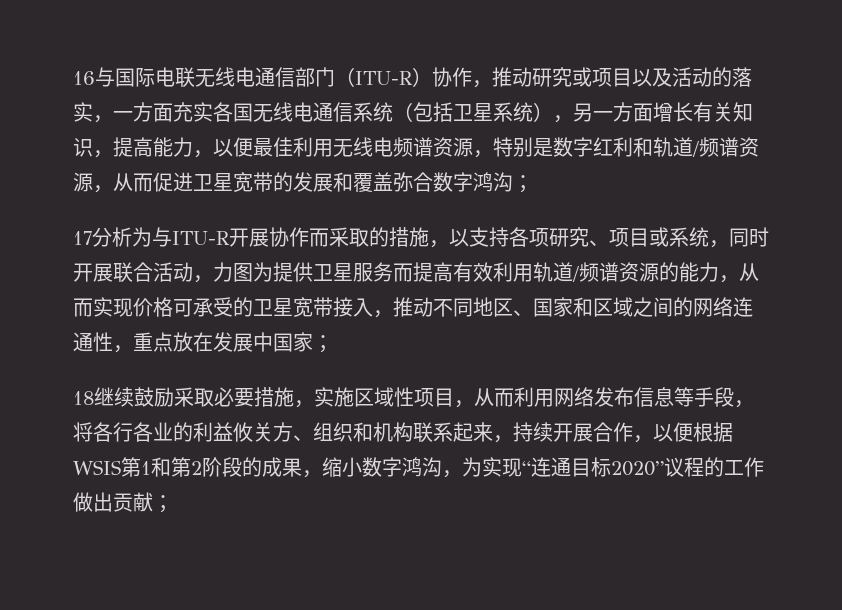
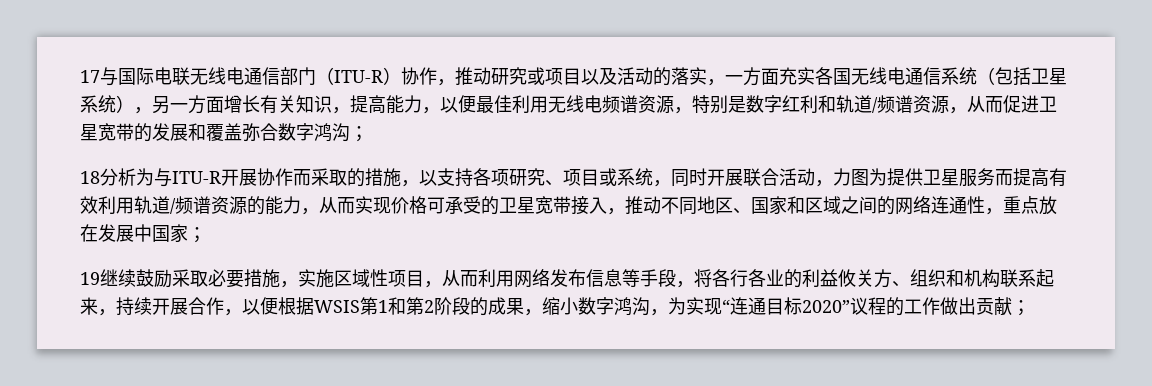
- 16与国际电联无线电通信部门（ITU-R）协作，推动研究或项目以及活动的落实，一方面充实各国无线电通信系统（包括卫星系统），另一方面增长有关知识，提高能力，以便最佳利用无线电频谱资源，特别是数字红利和轨道/频谱资源，从而促进卫星宽带的发展和覆盖弥合数字鸿沟；
+ 17与国际电联无线电通信部门（ITU-R）协作，推动研究或项目以及活动的落实，一方面充实各国无线电通信系统（包括卫星系统），另一方面增长有关知识，提高能力，以便最佳利用无线电频谱资源，特别是数字红利和轨道/频谱资源，从而促进卫星宽带的发展和覆盖弥合数字鸿沟；
- 17分析为与ITU-R开展协作而采取的措施，以支持各项研究、项目或系统，同时开展联合活动，力图为提供卫星服务而提高有效利用轨道/频谱资源的能力，从而实现价格可承受的卫星宽带接入，推动不同地区、国家和区域之间的网络连通性，重点放在发展中国家；
+ 18分析为与ITU-R开展协作而采取的措施，以支持各项研究、项目或系统，同时开展联合活动，力图为提供卫星服务而提高有效利用轨道/频谱资源的能力，从而实现价格可承受的卫星宽带接入，推动不同地区、国家和区域之间的网络连通性，重点放在发展中国家；
- 18继续鼓励采取必要措施，实施区域性项目，从而利用网络发布信息等手段，将各行各业的利益攸关方、组织和机构联系起来，持续开展合作，以便根据WSIS第1和第2阶段的成果，缩小数字鸿沟，为实现“连通目标2020”议程的工作做出贡献；
+ 19继续鼓励采取必要措施，实施区域性项目，从而利用网络发布信息等手段，将各行各业的利益攸关方、组织和机构联系起来，持续开展合作，以便根据WSIS第1和第2阶段的成果，缩小数字鸿沟，为实现“连通目标2020”议程的工作做出贡献；

